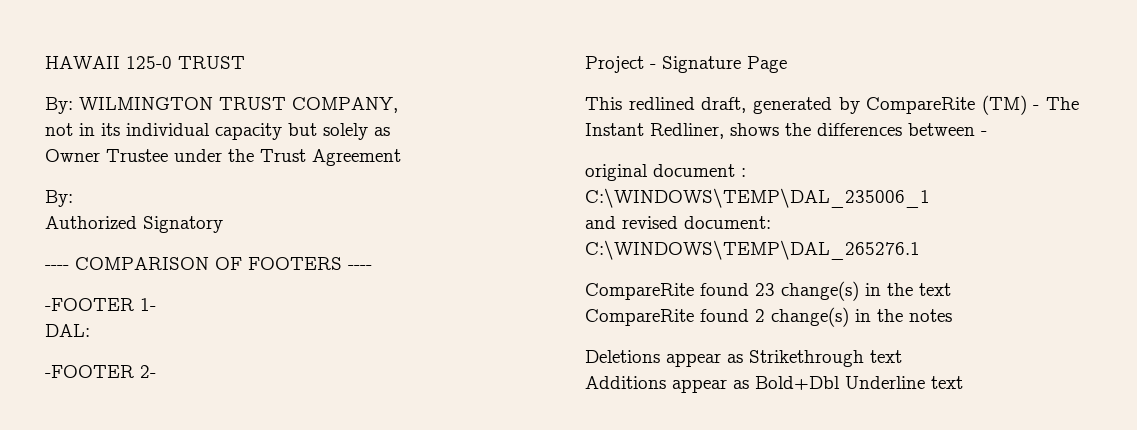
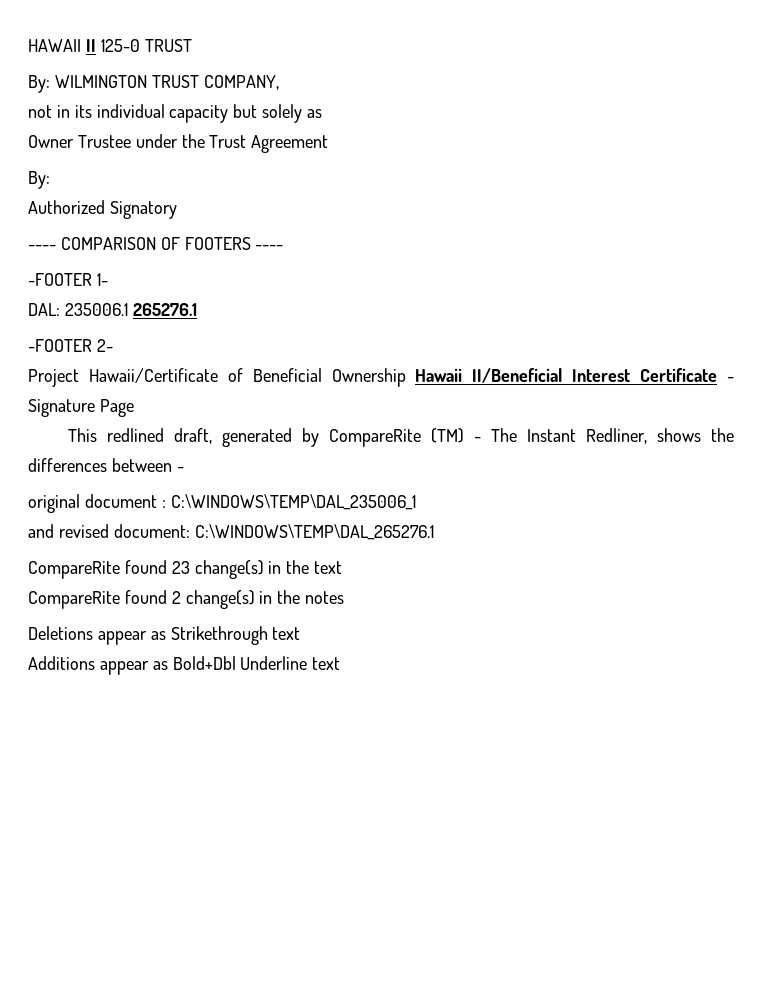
- HAWAII 125-0 TRUST
+ HAWAII II 125-0 TRUST
- DAL:
+ DAL: 235006.1 265276.1
- Project - Signature Page
+ Project Hawaii/Certificate of Beneficial Ownership Hawaii II/Beneficial Interest Certificate - Signature Page

